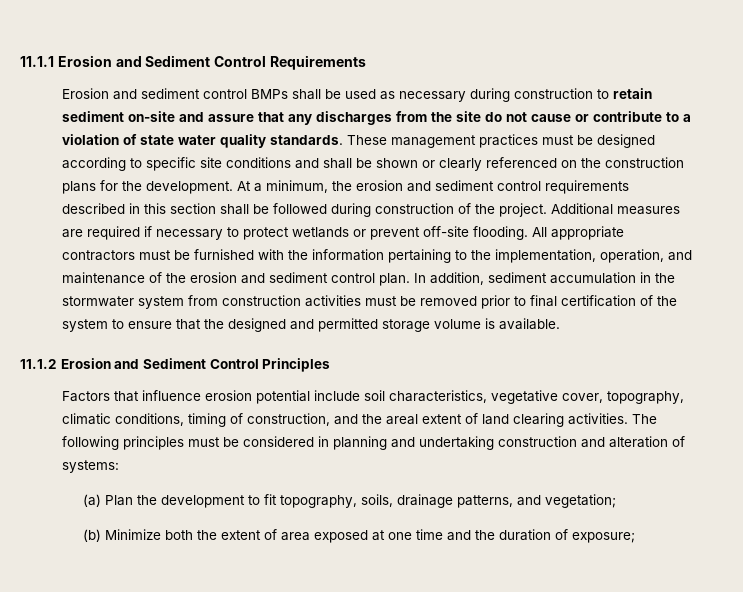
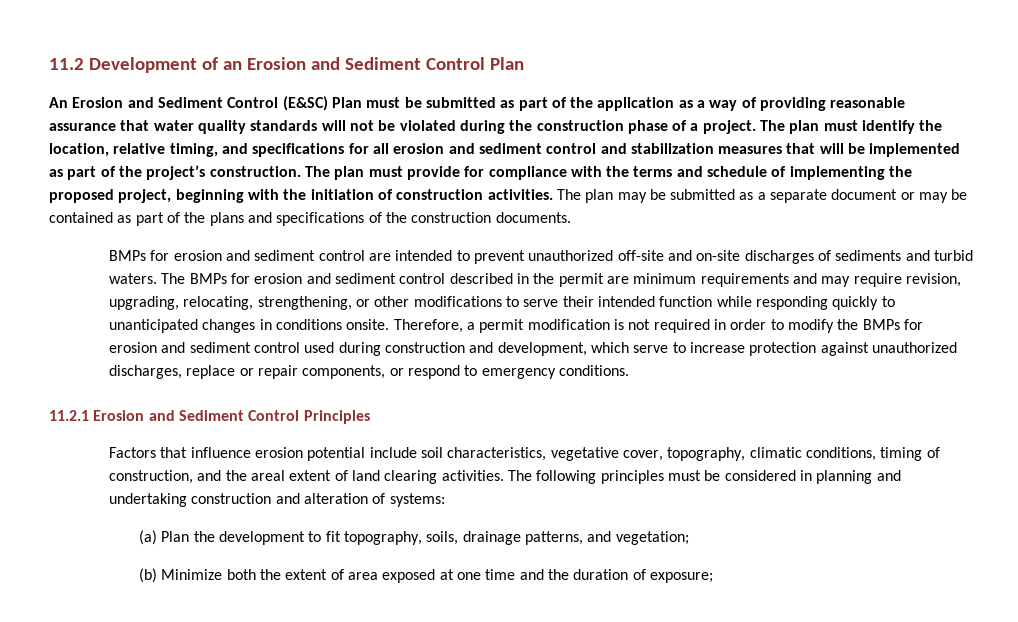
- 11.1.1 Erosion and Sediment Control Requirements
- Erosion and sediment control BMPs shall be used as necessary during construction to retain sediment on-site and assure that any discharges from the site do not cause or contribute to a violation of state water quality standards. These management practices must be designed according to specific site conditions and shall be shown or clearly referenced on the construction plans for the development. At a minimum, the erosion and sediment control requirements described in this section shall be followed during construction of the project. Additional measures are required if necessary to protect wetlands or prevent off-site flooding. All appropriate contractors must be furnished with the information pertaining to the implementation, operation, and maintenance of the erosion and sediment control plan. In addition, sediment accumulation in the stormwater system from construction activities must be removed prior to final certification of the system to ensure that the designed and permitted storage volume is available.
- 11.1.2 Erosion and Sediment Control Principles
+ 11.2 Development of an Erosion and Sediment Control Plan
+ An Erosion and Sediment Control (E&SC) Plan must be submitted as part of the application as a way of providing reasonable assurance that water quality standards will not be violated during the construction phase of a project. The plan must identify the location, relative timing, and specifications for all erosion and sediment control and stabilization measures that will be implemented as part of the project’s construction. The plan must provide for compliance with the terms and schedule of implementing the proposed project, beginning with the initiation of construction activities. The plan may be submitted as a separate document or may be contained as part of the plans and specifications of the construction documents.
+ BMPs for erosion and sediment control are intended to prevent unauthorized off-site and on-site discharges of sediments and turbid waters. The BMPs for erosion and sediment control described in the permit are minimum requirements and may require revision, upgrading, relocating, strengthening, or other modifications to serve their intended function while responding quickly to unanticipated changes in conditions onsite. Therefore, a permit modification is not required in order to modify the BMPs for erosion and sediment control used during construction and development, which serve to increase protection against unauthorized discharges, replace or repair components, or respond to emergency conditions.
+ 11.2.1 Erosion and Sediment Control Principles

